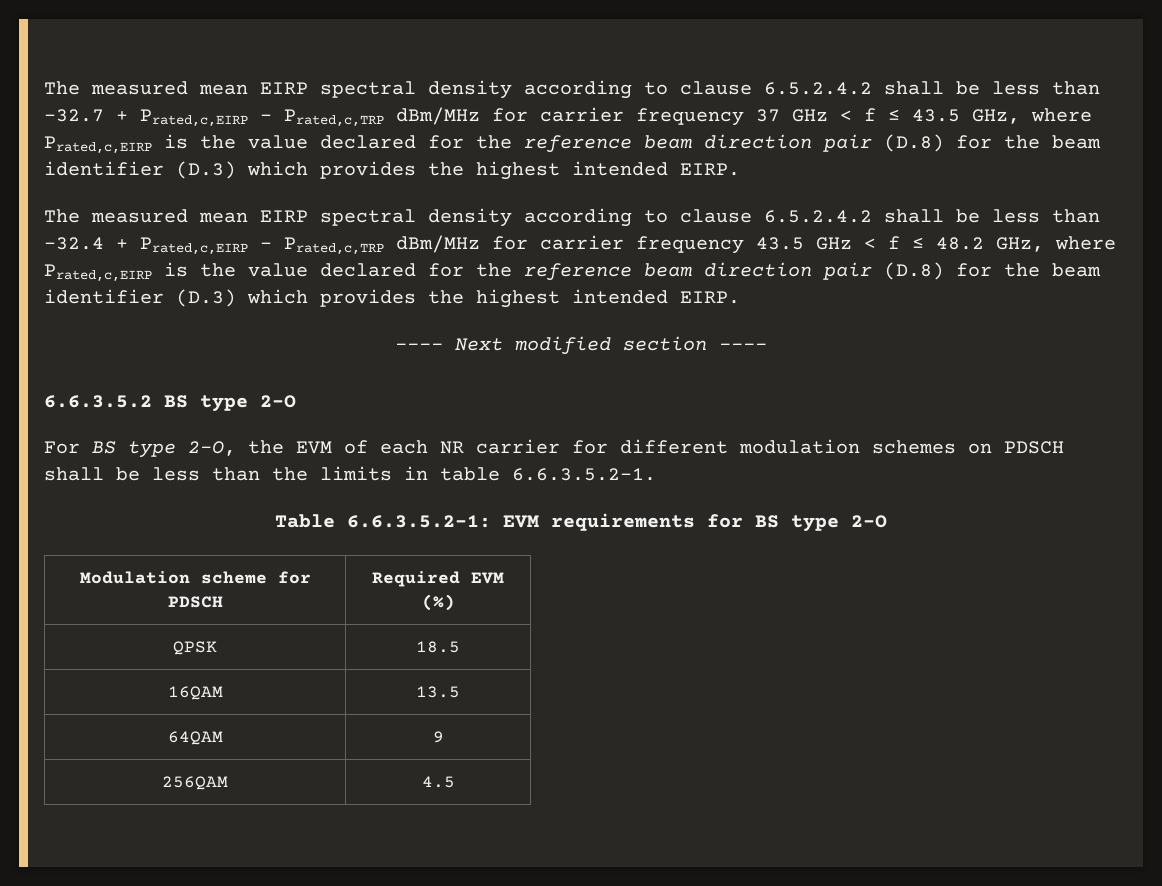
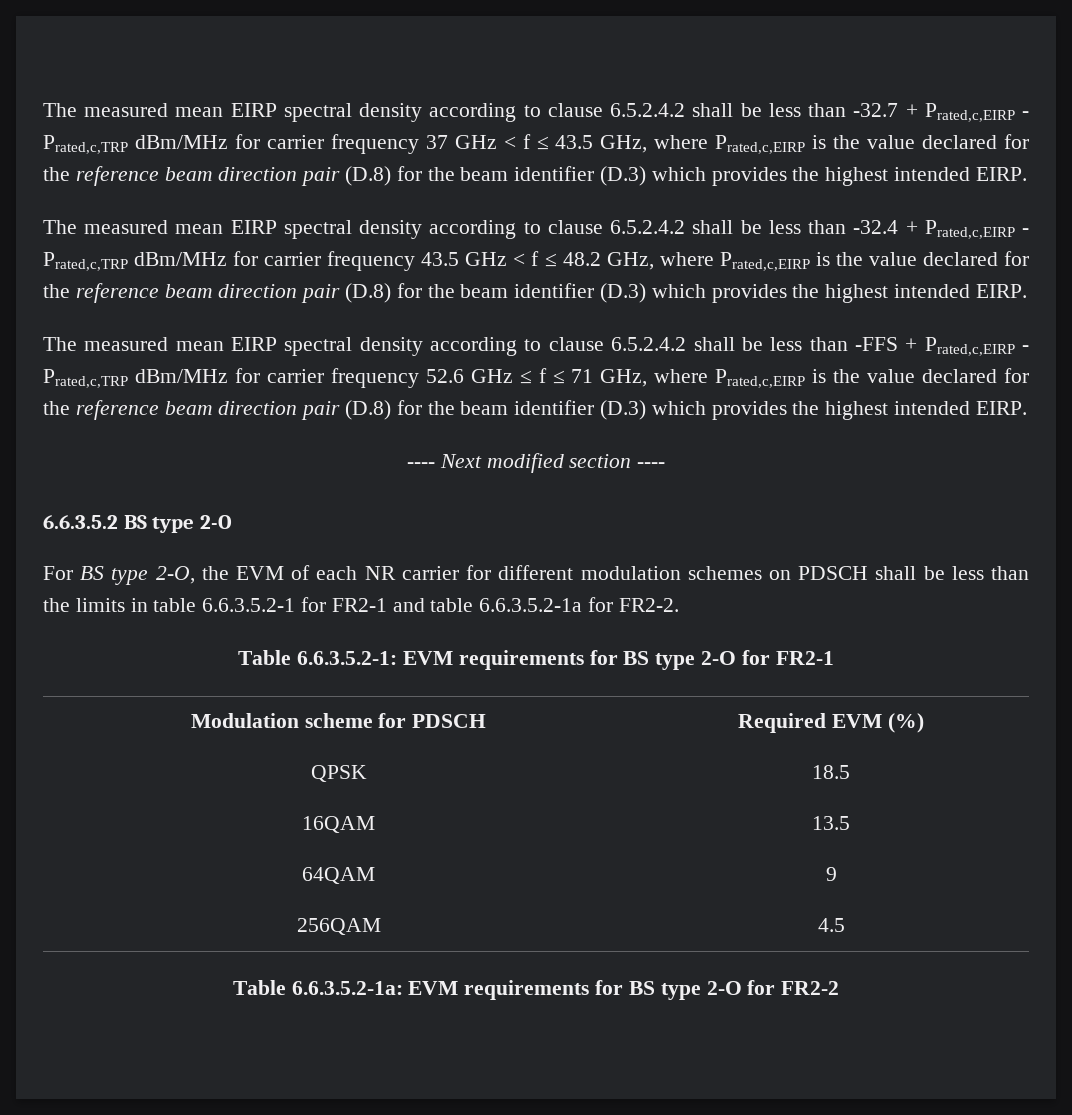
+ The measured mean EIRP spectral density according to clause 6.5.2.4.2 shall be less than -FFS + Prated,c,EIRP - Prated,c,TRP dBm/MHz for carrier frequency 52.6 GHz ≤ f ≤ 71 GHz, where Prated,c,EIRP is the value declared for the reference beam direction pair (D.8) for the beam identifier (D.3) which provides the highest intended EIRP.
- For BS type 2-O, the EVM of each NR carrier for different modulation schemes on PDSCH shall be less than the limits in table 6.6.3.5.2-1.
+ For BS type 2-O, the EVM of each NR carrier for different modulation schemes on PDSCH shall be less than the limits in table 6.6.3.5.2-1 for FR2-1 and table 6.6.3.5.2-1a for FR2-2.
- Table 6.6.3.5.2-1: EVM requirements for BS type 2-O
+ Table 6.6.3.5.2-1: EVM requirements for BS type 2-O for FR2-1
+ Table 6.6.3.5.2-1a: EVM requirements for BS type 2-O for FR2-2

